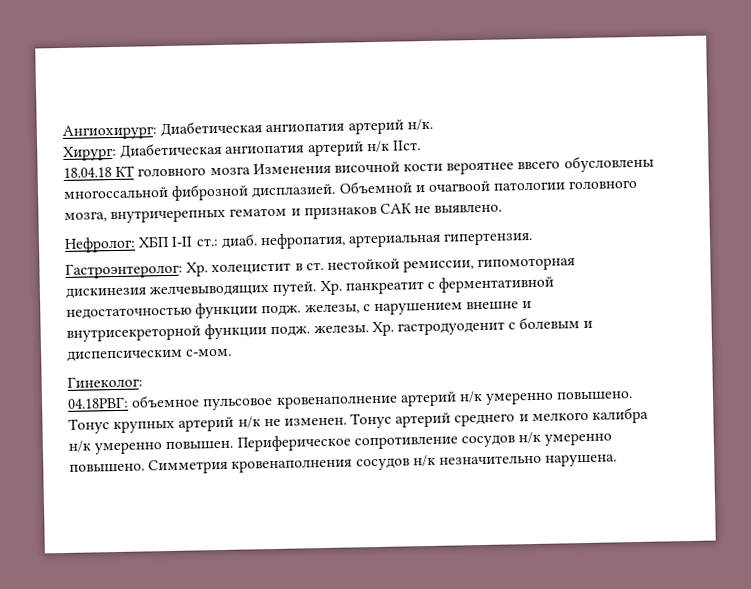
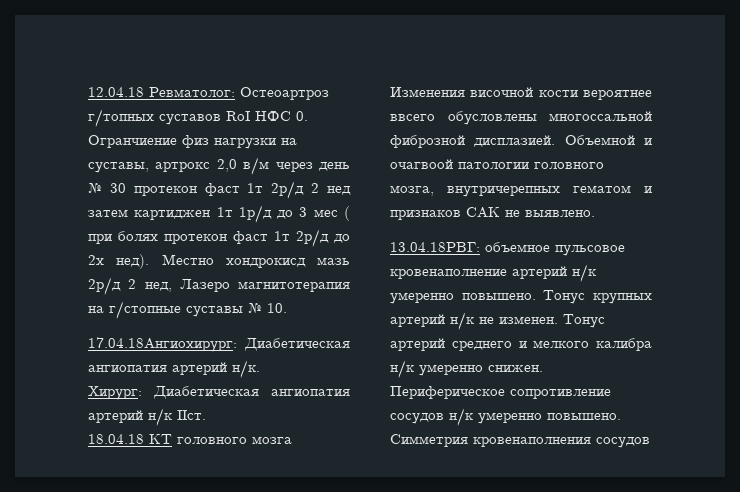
- Ангиохирург: Диабетическая ангиопатия артерий н/к.
+ 12.04.18 Ревматолог: Остеоартроз г/топных суставов RoI НФС 0. Огранчиение физ нагрузки на суставы, артрокс 2,0 в/м через день № 30 протекон фаст 1т 2р/д 2 нед затем картиджен 1т 1р/д до 3 мес ( при болях протекон фаст 1т 2р/д до 2х нед). Местно хондрокисд мазь 2р/д 2 нед, Лазеро магнитотерапия на г/стопные суставы № 10.
+ 17.04.18Ангиохирург: Диабетическая ангиопатия артерий н/к.
- Нефролог: ХБП I-II ст.: диаб. нефропатия, артериальная гипертензия.
- Гастроэнтеролог: Хр. холецистит в ст. нестойкой ремиссии, гипомоторная дискинезия желчевыводящих путей. Хр. панкреатит с ферментативной недостаточностью функции подж. железы, с нарушением внешне и внутрисекреторной функции подж. железы. Хр. гастродуоденит с болевым и диспепсическим с-мом.
- Гинеколог:
- 04.18РВГ: объемное пульсовое кровенаполнение артерий н/к умеренно повышено.
+ 13.04.18РВГ: объемное пульсовое кровенаполнение артерий н/к умеренно повышено.
- Тонус артерий среднего и мелкого калибра н/к умеренно повышен.
+ Тонус артерий среднего и мелкого калибра н/к умеренно снижен.
- Симметрия кровенаполнения сосудов н/к незначительно нарушена.
+ Симметрия кровенаполнения сосудов

